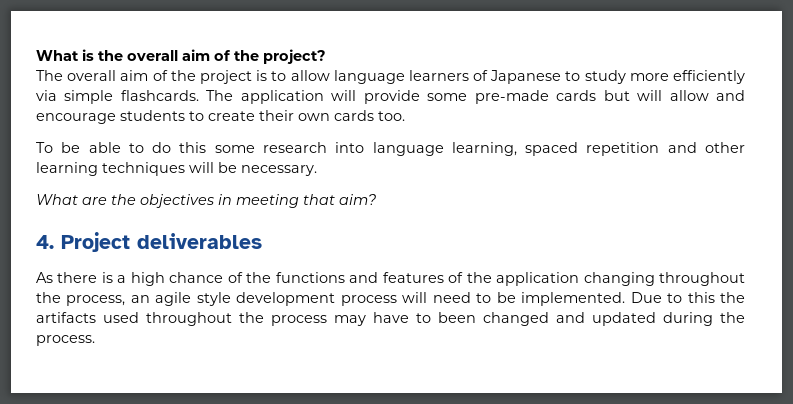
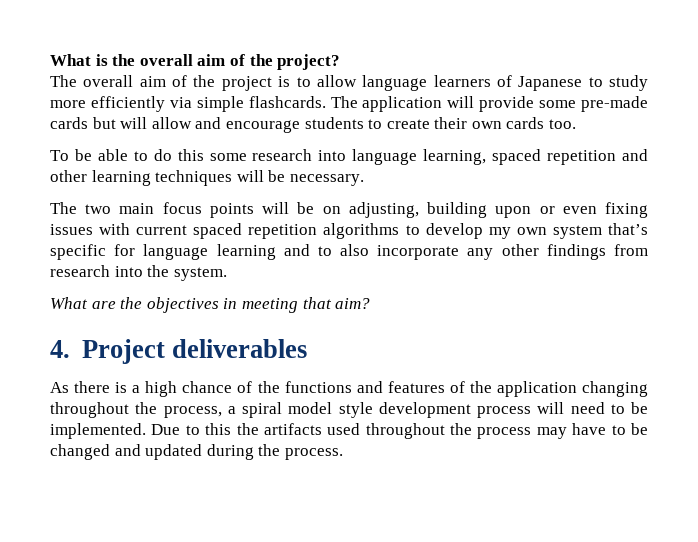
+ The two main focus points will be on adjusting, building upon or even fixing issues with current spaced repetition algorithms to develop my own system that’s specific for language learning and to also incorporate any other findings from research into the system.
- As there is a high chance of the functions and features of the application changing throughout the process, an agile style development process will need to be implemented.
+ As there is a high chance of the functions and features of the application changing throughout the process, a spiral model style development process will need to be implemented.
- Due to this the artifacts used throughout the process may have to been changed and updated during the process.
+ Due to this the artifacts used throughout the process may have to be changed and updated during the process.

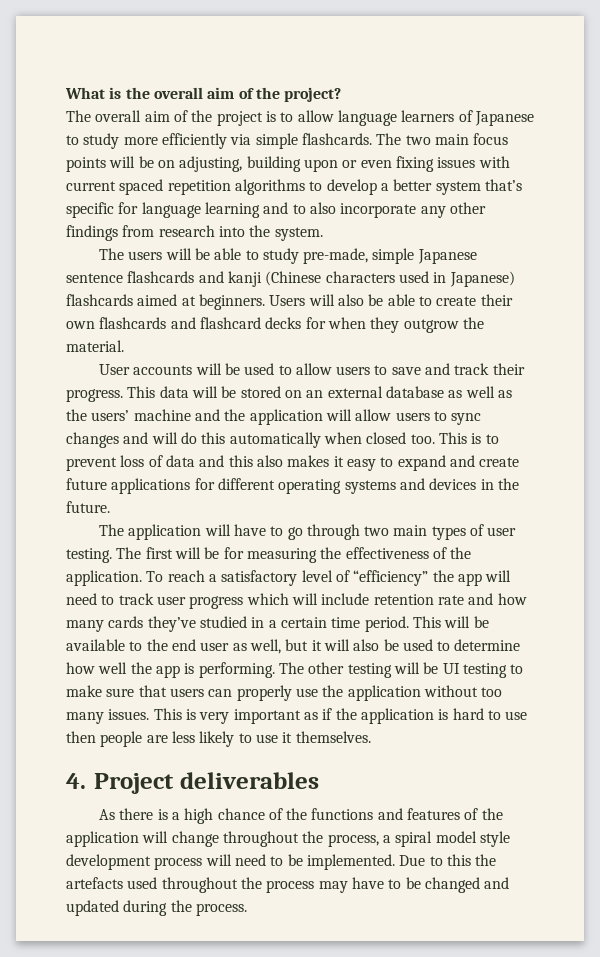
- The application will provide some pre-made cards but will allow and encourage students to create their own cards too.
- To be able to do this some research into language learning, spaced repetition and other learning techniques will be necessary.
- The two main focus points will be on adjusting, building upon or even fixing issues with current spaced repetition algorithms to develop my own system that’s specific for language learning and to also incorporate any other findings from research into the system.
+ The two main focus points will be on adjusting, building upon or even fixing issues with current spaced repetition algorithms to develop a better system that’s specific for language learning and to also incorporate any other findings from research into the system.
- What are the objectives in meeting that aim?
+ The users will be able to study pre-made, simple Japanese sentence flashcards and kanji (Chinese characters used in Japanese) flashcards aimed at beginners. Users will also be able to create their own flashcards and flashcard decks for when they outgrow the material.
+ User accounts will be used to allow users to save and track their progress. This data will be stored on an external database as well as the users’ machine and the application will allow users to sync changes and will do this automatically when closed too. This is to prevent loss of data and this also makes it easy to expand and create future applications for different operating systems and devices in the future.
+ The application will have to go through two main types of user testing. The first will be for measuring the effectiveness of the application. To reach a satisfactory level of “efficiency” the app will need to track user progress which will include retention rate and how many cards they’ve studied in a certain time period. This will be available to the end user as well, but it will also be used to determine how well the app is performing. The other testing will be UI testing to make sure that users can properly use the application without too many issues. This is very important as if the application is hard to use then people are less likely to use it themselves.
- As there is a high chance of the functions and features of the application changing throughout the process, a spiral model style development process will need to be implemented.
+ As there is a high chance of the functions and features of the application will change throughout the process, a spiral model style development process will need to be implemented.
- Due to this the artifacts used throughout the process may have to be changed and updated during the process.
+ Due to this the artefacts used throughout the process may have to be changed and updated during the process.

